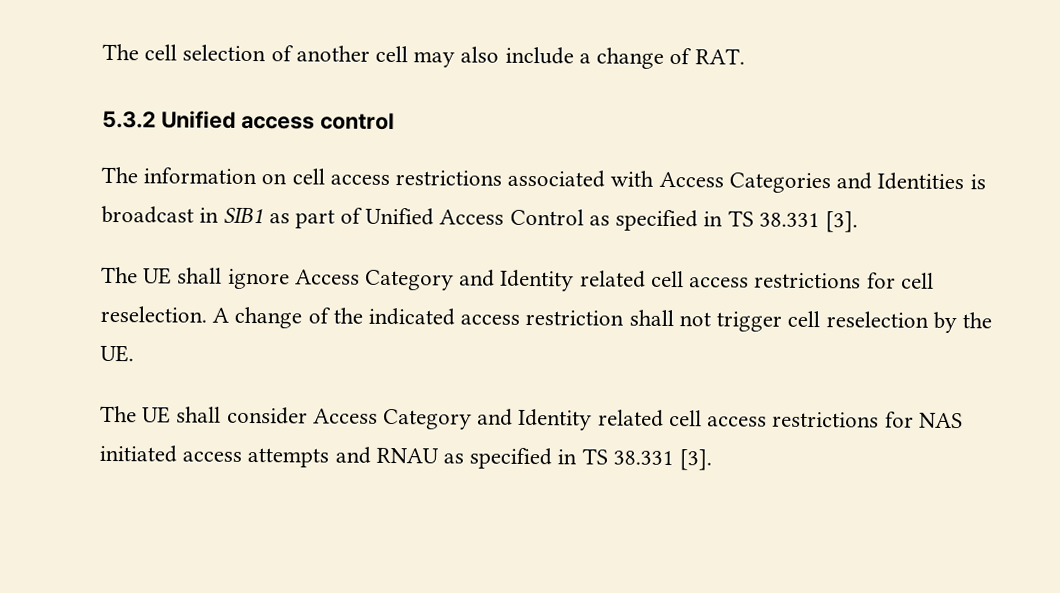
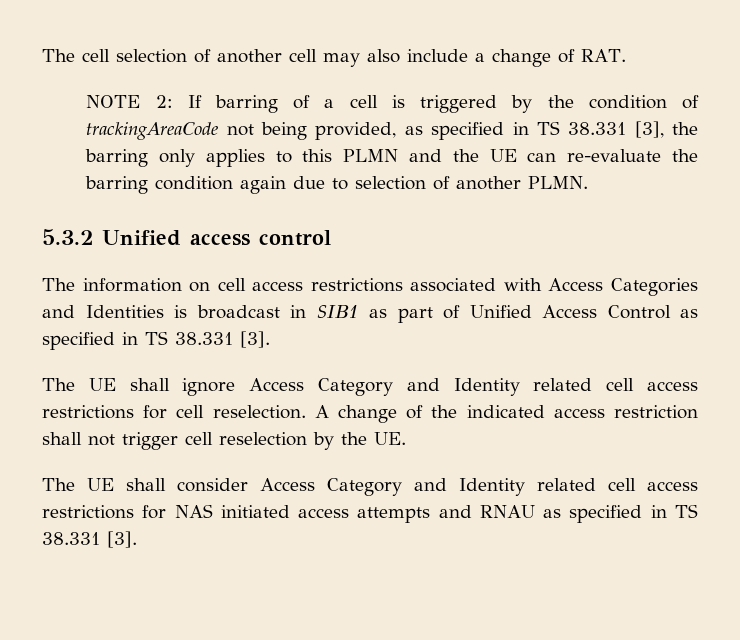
+ NOTE 2: If barring of a cell is triggered by the condition of trackingAreaCode not being provided, as specified in TS 38.331 [3], the barring only applies to this PLMN and the UE can re-evaluate the barring condition again due to selection of another PLMN.

